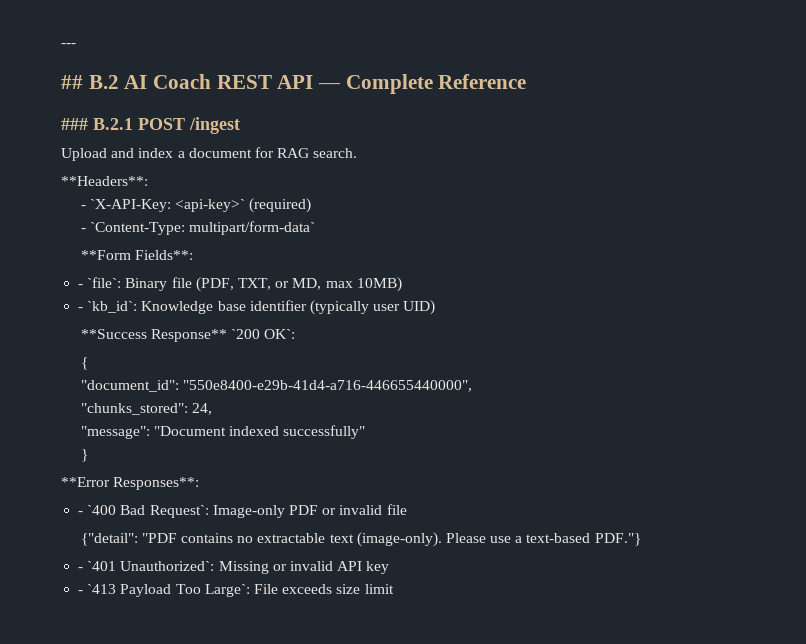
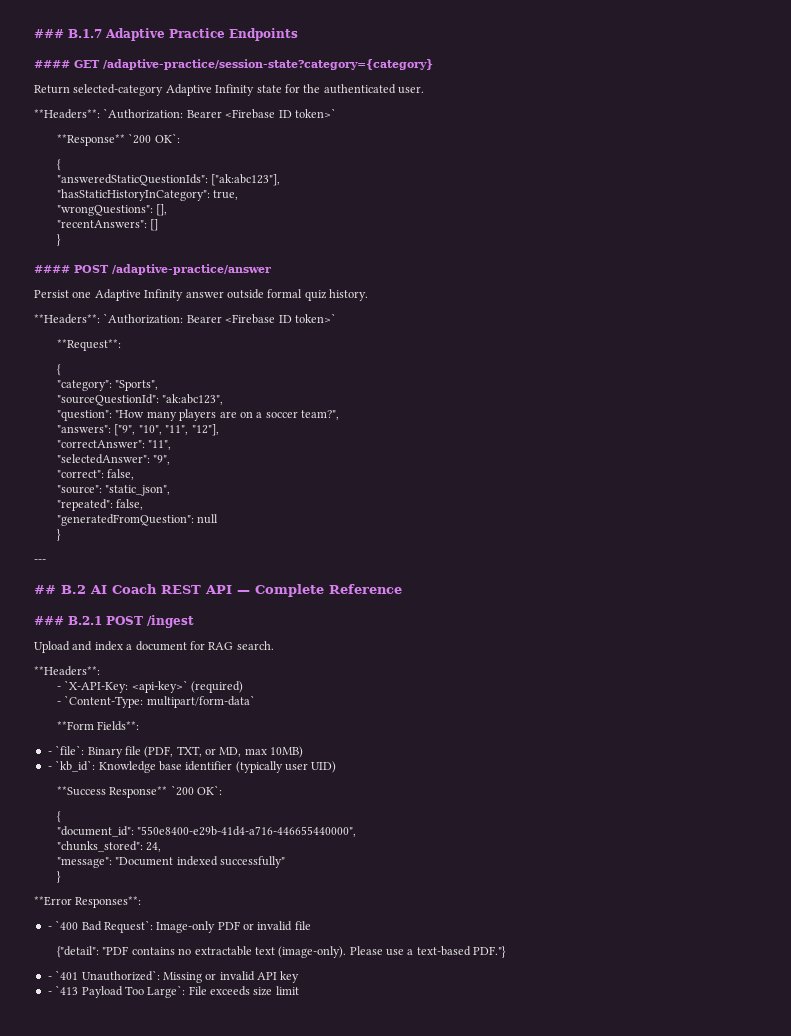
+ ### B.1.7 Adaptive Practice Endpoints
+ #### GET /adaptive-practice/session-state?category={category}
+ Return selected-category Adaptive Infinity state for the authenticated user.
+ **Headers**: `Authorization: Bearer <Firebase ID token>`
+ **Response** `200 OK`:
+ {
+ "answeredStaticQuestionIds": ["ak:abc123"],
+ "hasStaticHistoryInCategory": true,
+ "wrongQuestions": [],
+ "recentAnswers": []
+ }
+ #### POST /adaptive-practice/answer
+ Persist one Adaptive Infinity answer outside formal quiz history.
+ **Headers**: `Authorization: Bearer <Firebase ID token>`
+ **Request**:
+ {
+ "category": "Sports",
+ "sourceQuestionId": "ak:abc123",
+ "question": "How many players are on a soccer team?",
+ "answers": ["9", "10", "11", "12"],
+ "correctAnswer": "11",
+ "selectedAnswer": "9",
+ "correct": false,
+ "source": "static_json",
+ "repeated": false,
+ "generatedFromQuestion": null
+ }

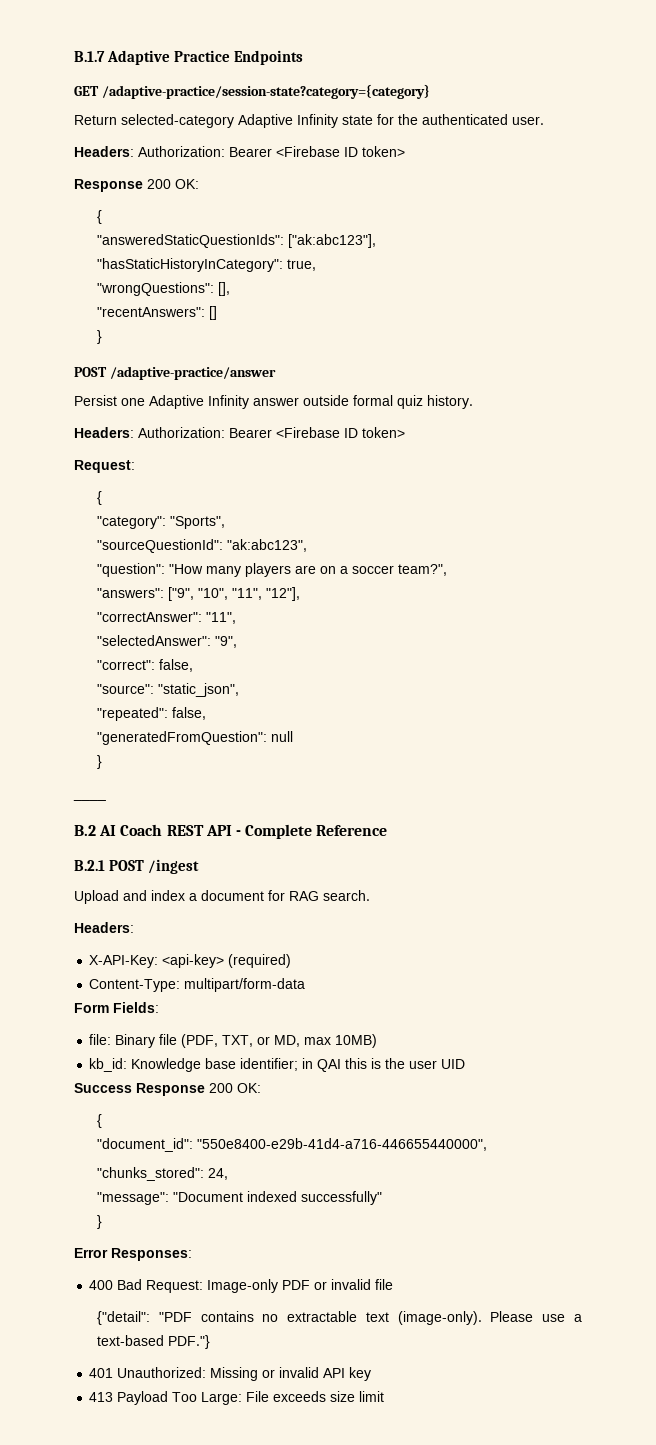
- ### B.1.7 Adaptive Practice Endpoints
+ B.1.7 Adaptive Practice Endpoints
- #### GET /adaptive-practice/session-state?category={category}
+ GET /adaptive-practice/session-state?category={category}
  Return selected-category Adaptive Infinity state for the authenticated user.
- **Headers**: `Authorization: Bearer <Firebase ID token>`
- **Response** `200 OK`:
+ Headers: Authorization: Bearer <Firebase ID token>
+ Response 200 OK:
- #### POST /adaptive-practice/answer
+ POST /adaptive-practice/answer
  Persist one Adaptive Infinity answer outside formal quiz history.
- **Headers**: `Authorization: Bearer <Firebase ID token>`
- **Request**:
+ Headers: Authorization: Bearer <Firebase ID token>
+ Request:
- ---
- ## B.2 AI Coach REST API — Complete Reference
+ ____
+ B.2 AI Coach REST API - Complete Reference
- ### B.2.1 POST /ingest
+ B.2.1 POST /ingest
  Upload and index a document for RAG search.
- **Headers**:
- - `X-API-Key: <api-key>` (required)
- - `Content-Type: multipart/form-data`
- **Form Fields**:
- - `file`: Binary file (PDF, TXT, or MD, max 10MB)
+ Headers:
+ X-API-Key: <api-key> (required)
+ Content-Type: multipart/form-data
+ Form Fields:
+ file: Binary file (PDF, TXT, or MD, max 10MB)
- - `kb_id`: Knowledge base identifier (typically user UID)
- **Success Response** `200 OK`:
+ kb_id: Knowledge base identifier; in QAI this is the user UID
+ Success Response 200 OK:
- **Error Responses**:
- - `400 Bad Request`: Image-only PDF or invalid file
+ Error Responses:
+ 400 Bad Request: Image-only PDF or invalid file
- - `401 Unauthorized`: Missing or invalid API key
+ 401 Unauthorized: Missing or invalid API key
- - `413 Payload Too Large`: File exceeds size limit
+ 413 Payload Too Large: File exceeds size limit

